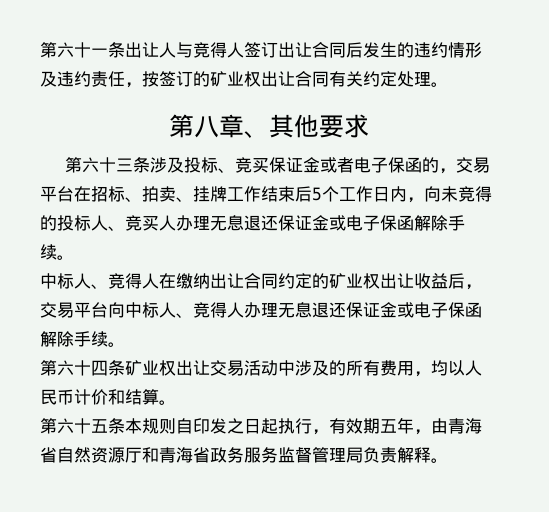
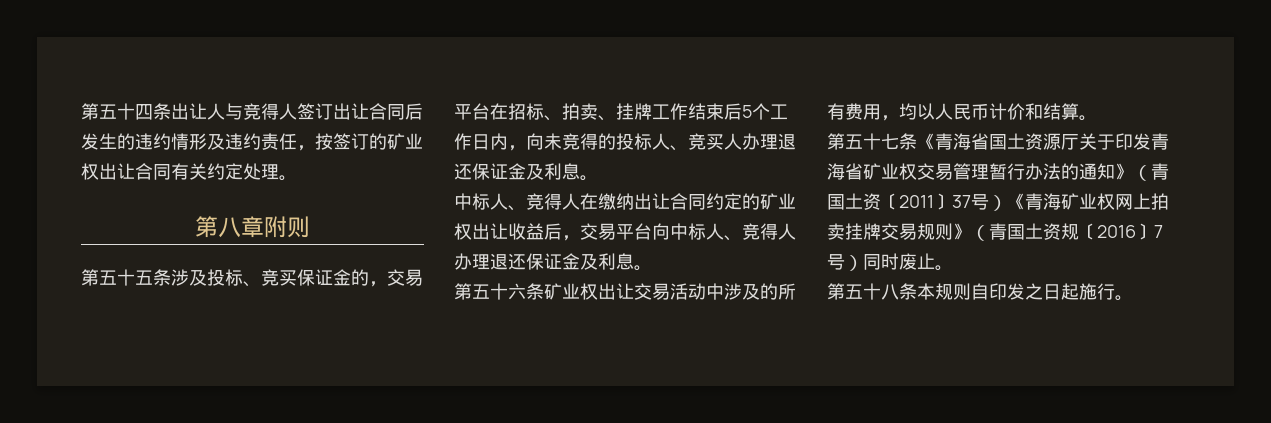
- 第六十一条出让人与竞得人签订出让合同后发生的违约情形及违约责任，按签订的矿业权出让合同有关约定处理。
+ 第五十四条出让人与竞得人签订出让合同后发生的违约情形及违约责任，按签订的矿业权出让合同有关约定处理。
- 第八章、其他要求
- 第六十三条涉及投标、竞买保证金或者电子保函的，交易平台在招标、拍卖、挂牌工作结束后5个工作日内，向未竞得的投标人、竞买人办理无息退还保证金或电子保函解除手续。
+ 第八章附则
+ 第五十五条涉及投标、竞买保证金的，交易平台在招标、拍卖、挂牌工作结束后5个工作日内，向未竞得的投标人、竞买人办理退还保证金及利息。
- 中标人、竞得人在缴纳出让合同约定的矿业权出让收益后，交易平台向中标人、竞得人办理无息退还保证金或电子保函解除手续。
- 第六十四条矿业权出让交易活动中涉及的所有费用，均以人民币计价和结算。
+ 中标人、竞得人在缴纳出让合同约定的矿业权出让收益后，交易平台向中标人、竞得人办理退还保证金及利息。
+ 第五十六条矿业权出让交易活动中涉及的所有费用，均以人民币计价和结算。
- 第六十五条本规则自印发之日起执行，有效期五年，由青海省自然资源厅和青海省政务服务监督管理局负责解释。
+ 第五十七条《青海省国土资源厅关于印发青海省矿业权交易管理暂行办法的通知》（青国土资〔2011〕37号）《青海矿业权网上拍卖挂牌交易规则》（青国土资规〔2016〕7号）同时废止。
+ 第五十八条本规则自印发之日起施行。

